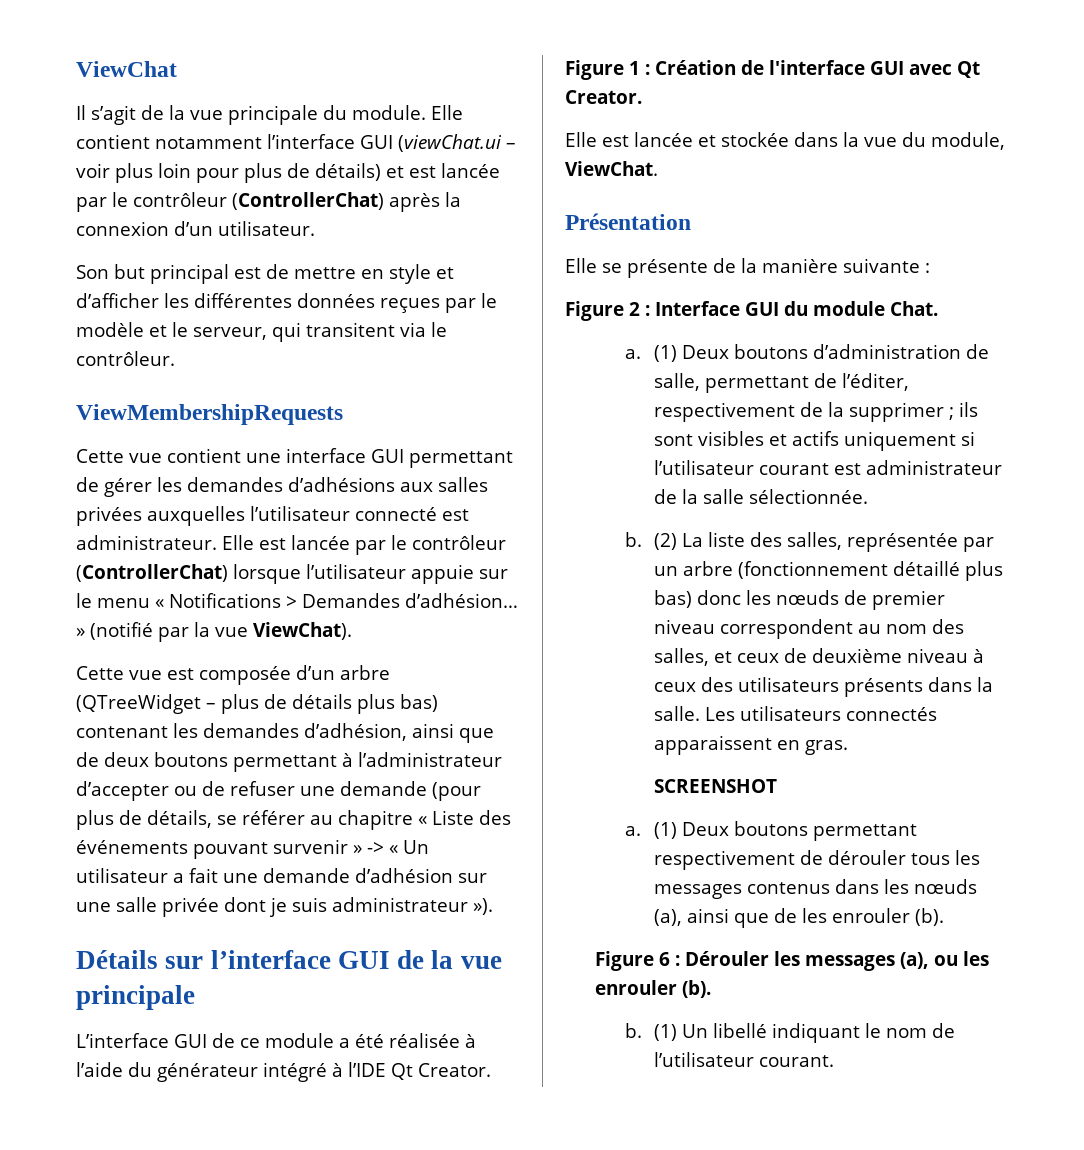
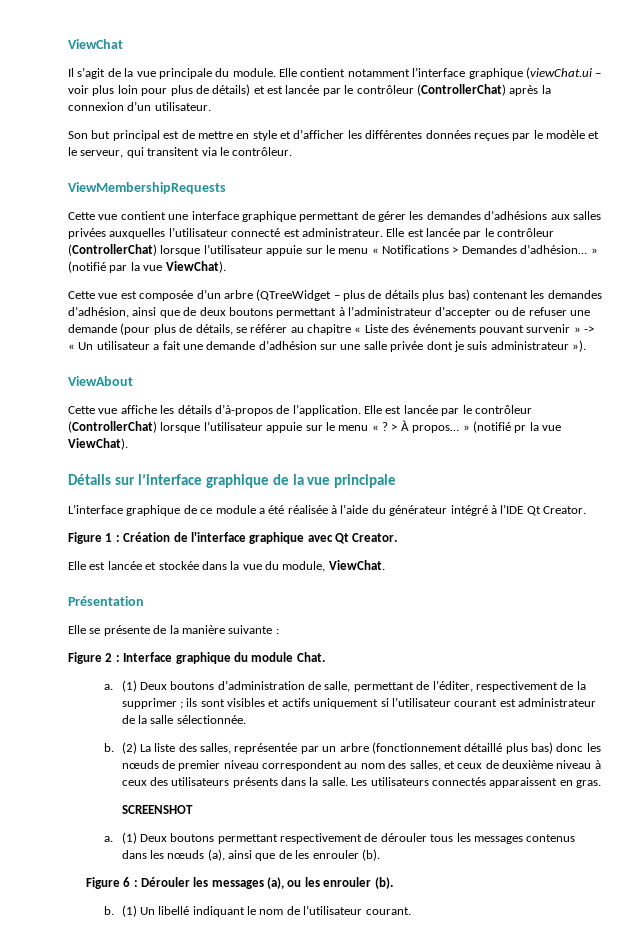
- Elle contient notamment l’interface GUI (viewChat.ui – voir plus loin pour plus de détails) et est lancée par le contrôleur (ControllerChat) après la connexion d’un utilisateur.
+ Elle contient notamment l’interface graphique (viewChat.ui – voir plus loin pour plus de détails) et est lancée par le contrôleur (ControllerChat) après la connexion d’un utilisateur.
- Cette vue contient une interface GUI permettant de gérer les demandes d’adhésions aux salles privées auxquelles l’utilisateur connecté est administrateur.
+ Cette vue contient une interface graphique permettant de gérer les demandes d’adhésions aux salles privées auxquelles l’utilisateur connecté est administrateur.
+ ViewAbout
+ Cette vue affiche les détails d’à-propos de l’application. Elle est lancée par le contrôleur (ControllerChat) lorsque l’utilisateur appuie sur le menu « ? > À propos… » (notifié pr la vue ViewChat).
- Détails sur l’interface GUI de la vue principale
+ Détails sur l’interface graphique de la vue principale
- L’interface GUI de ce module a été réalisée à l’aide du générateur intégré à l’IDE Qt Creator.
+ L’interface graphique de ce module a été réalisée à l’aide du générateur intégré à l’IDE Qt Creator.
- Figure 1 : Création de l'interface GUI avec Qt Creator.
+ Figure 1 : Création de l'interface graphique avec Qt Creator.
- Figure 2 : Interface GUI du module Chat.
+ Figure 2 : Interface graphique du module Chat.

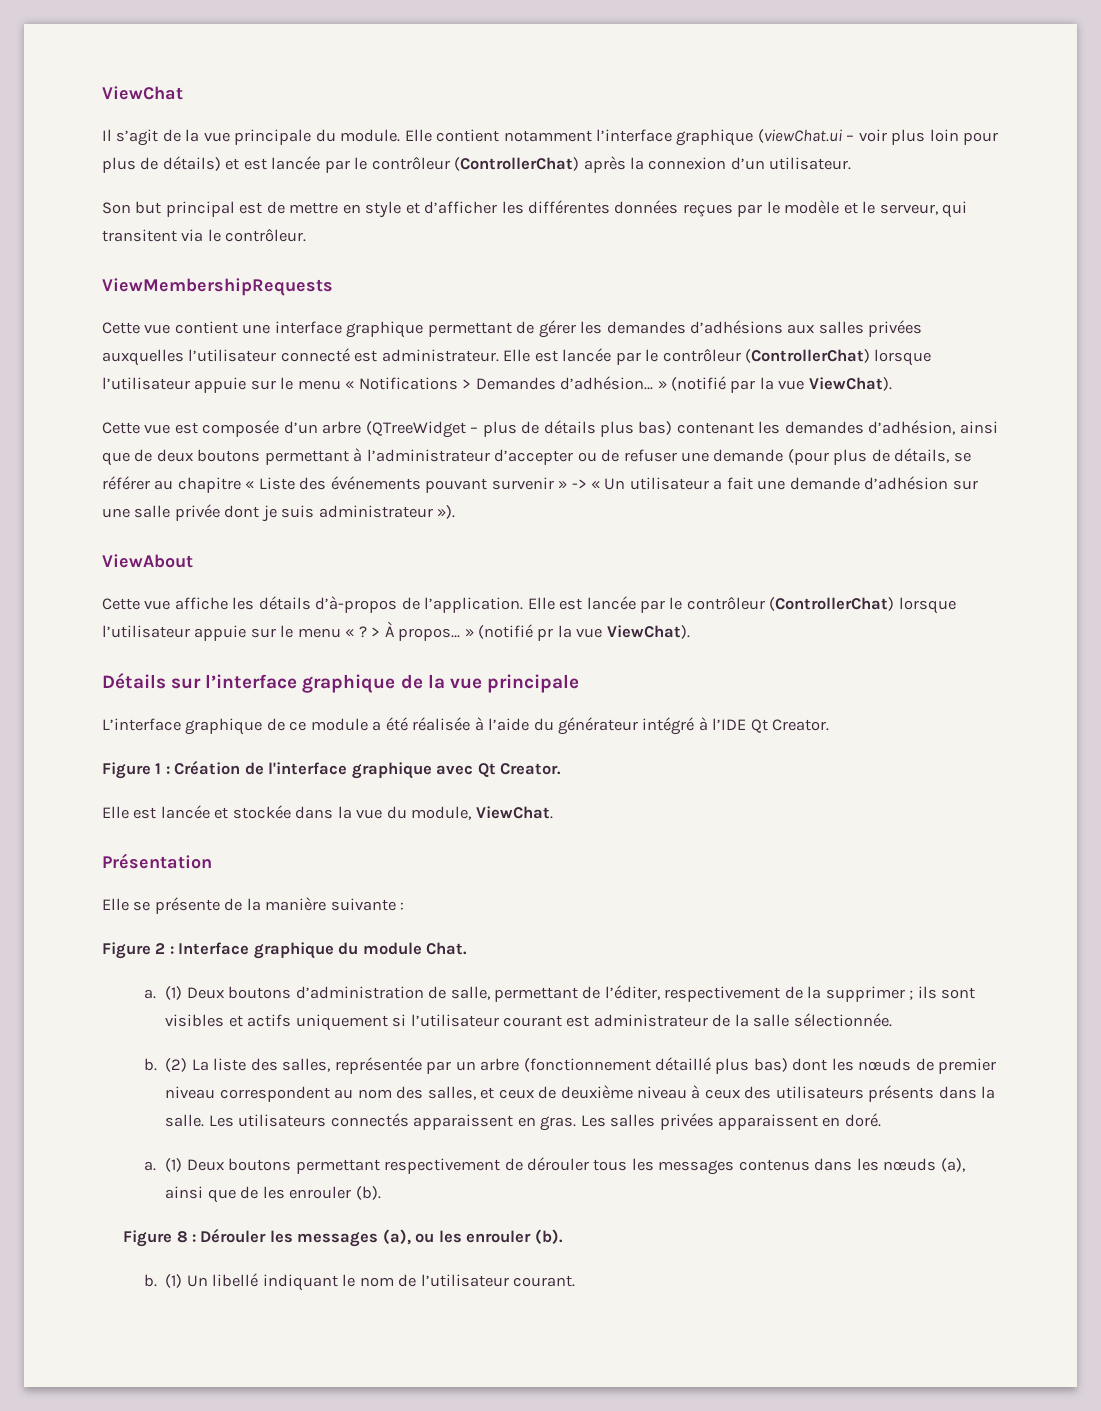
- (2) La liste des salles, représentée par un arbre (fonctionnement détaillé plus bas) donc les nœuds de premier niveau correspondent au nom des salles, et ceux de deuxième niveau à ceux des utilisateurs présents dans la salle.
+ (2) La liste des salles, représentée par un arbre (fonctionnement détaillé plus bas) dont les nœuds de premier niveau correspondent au nom des salles, et ceux de deuxième niveau à ceux des utilisateurs présents dans la salle.
- Les utilisateurs connectés apparaissent en gras.
- SCREENSHOT
+ Les utilisateurs connectés apparaissent en gras. Les salles privées apparaissent en doré.
- Figure 6 : Dérouler les messages (a), ou les enrouler (b).
+ Figure 8 : Dérouler les messages (a), ou les enrouler (b).

